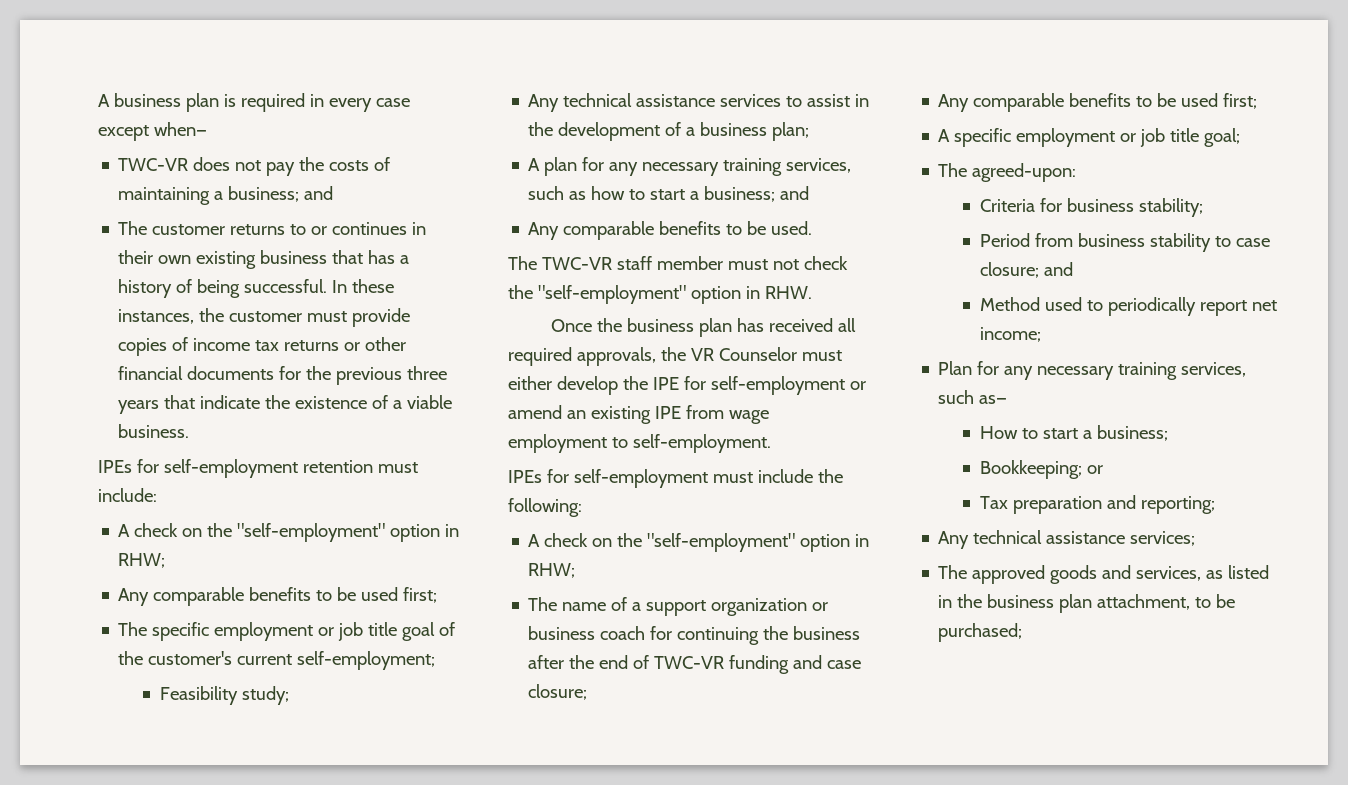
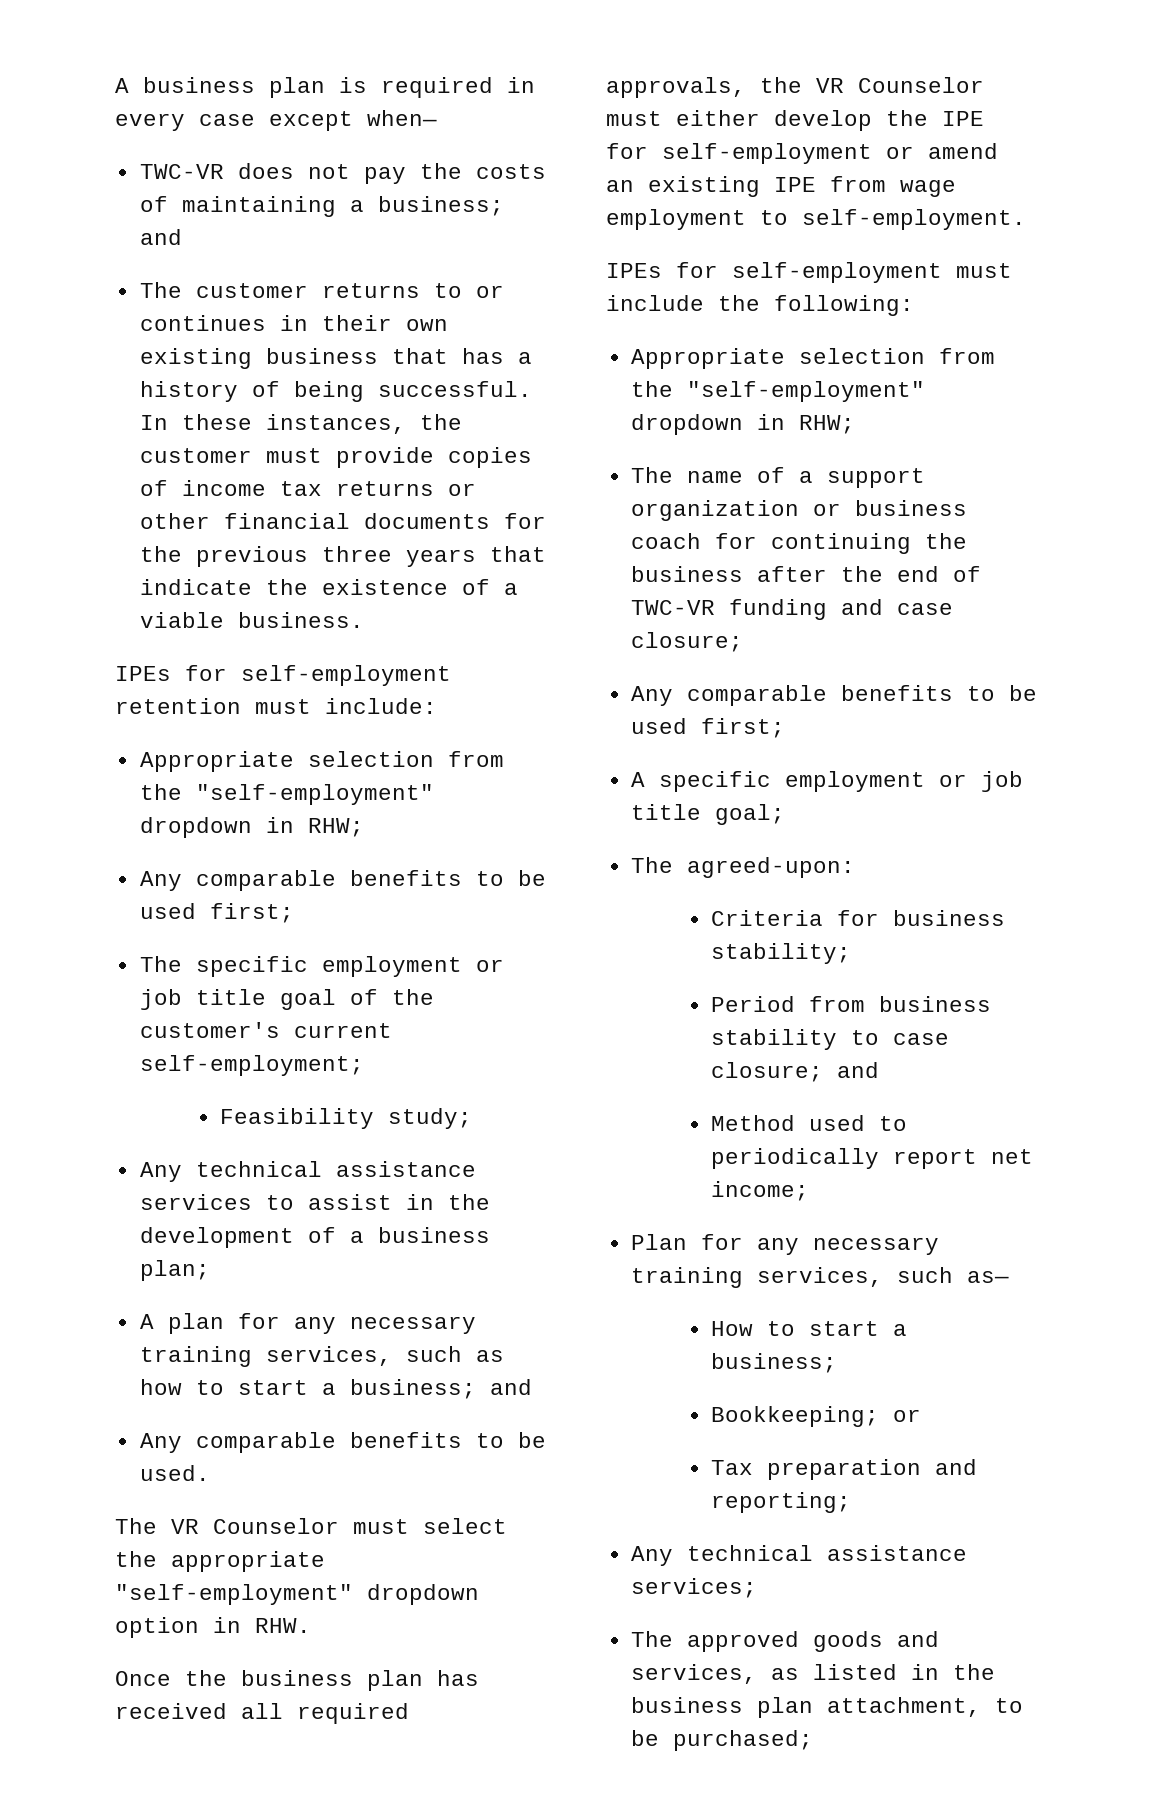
  IPEs for self-employment retention must include:
- A check on the "self-employment" option in RHW;
+ Appropriate selection from the "self-employment" dropdown in RHW;
- The TWC-VR staff member must not check the "self-employment" option in RHW.
+ The VR Counselor must select the appropriate "self-employment" dropdown option in RHW.
  IPEs for self-employment must include the following:
- A check on the "self-employment" option in RHW;
+ Appropriate selection from the "self-employment" dropdown in RHW;

